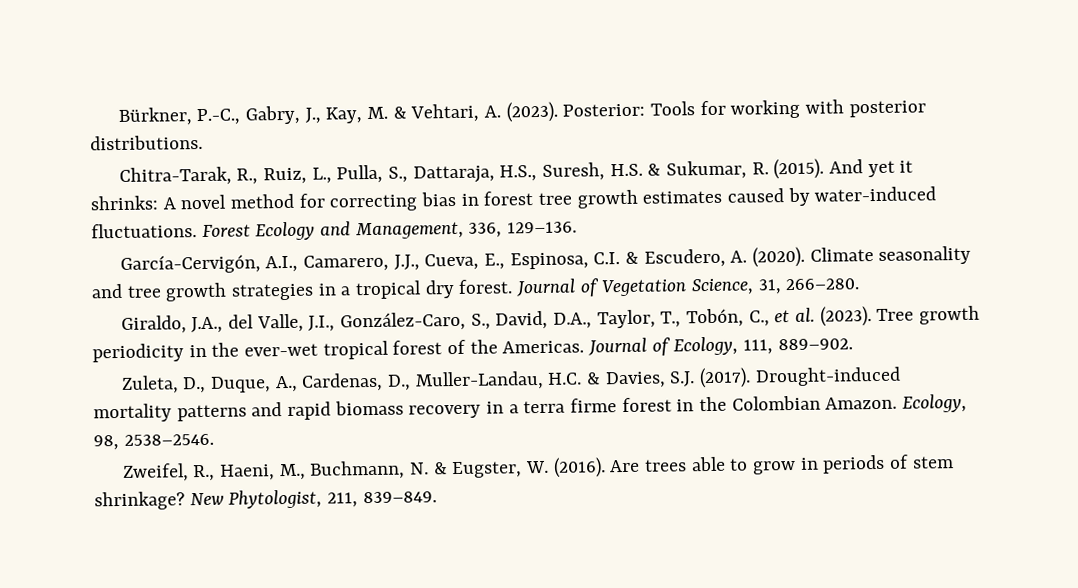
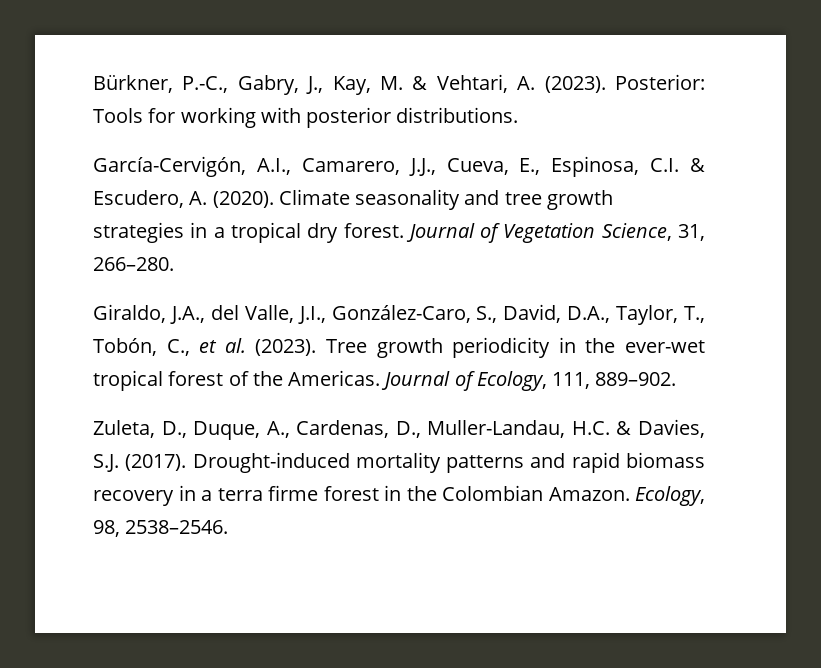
- Chitra-Tarak, R., Ruiz, L., Pulla, S., Dattaraja, H.S., Suresh, H.S. & Sukumar, R. (2015). And yet it shrinks: A novel method for correcting bias in forest tree growth estimates caused by water-induced fluctuations. Forest Ecology and Management, 336, 129–136.
- Zweifel, R., Haeni, M., Buchmann, N. & Eugster, W. (2016). Are trees able to grow in periods of stem shrinkage? New Phytologist, 211, 839–849.

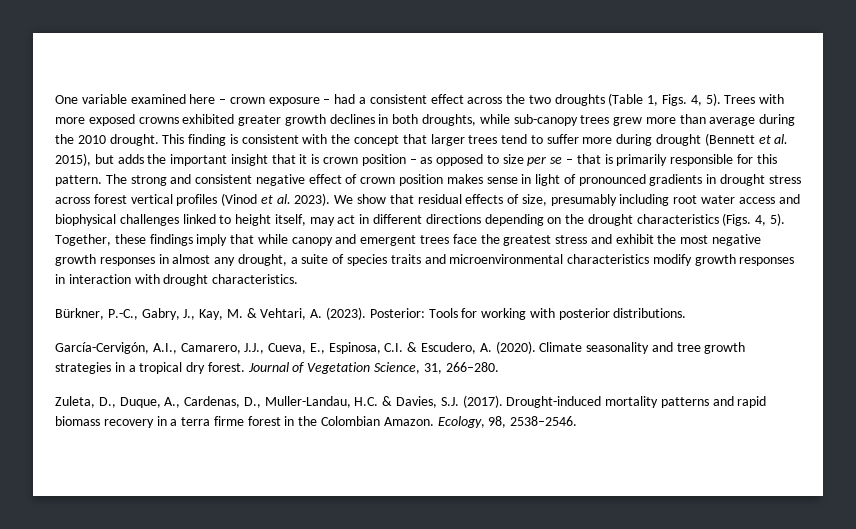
+ One variable examined here – crown exposure – had a consistent effect across the two droughts (Table 1, Figs. 4, 5). Trees with more exposed crowns exhibited greater growth declines in both droughts, while sub-canopy trees grew more than average during the 2010 drought. This finding is consistent with the concept that larger trees tend to suffer more during drought (Bennett et al. 2015), but adds the important insight that it is crown position – as opposed to size per se – that is primarily responsible for this pattern. The strong and consistent negative effect of crown position makes sense in light of pronounced gradients in drought stress across forest vertical profiles (Vinod et al. 2023). We show that residual effects of size, presumably including root water access and biophysical challenges linked to height itself, may act in different directions depending on the drought characteristics (Figs. 4, 5). Together, these findings imply that while canopy and emergent trees face the greatest stress and exhibit the most negative growth responses in almost any drought, a suite of species traits and microenvironmental characteristics modify growth responses in interaction with drought characteristics.
- Giraldo, J.A., del Valle, J.I., González-Caro, S., David, D.A., Taylor, T., Tobón, C., et al. (2023). Tree growth periodicity in the ever-wet tropical forest of the Americas. Journal of Ecology, 111, 889–902.

